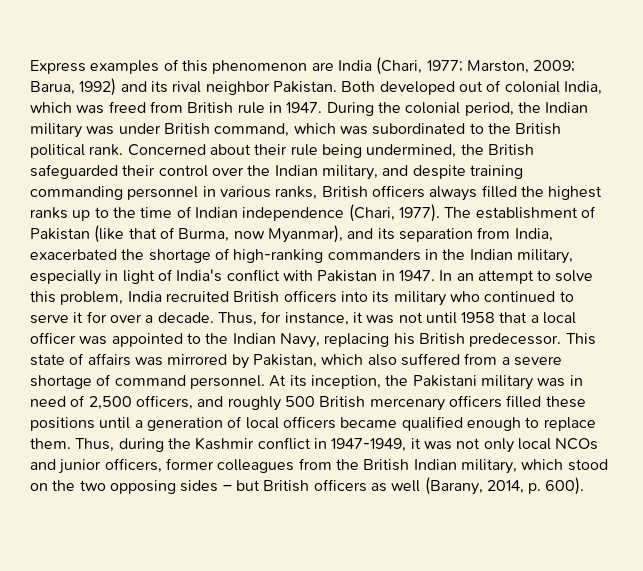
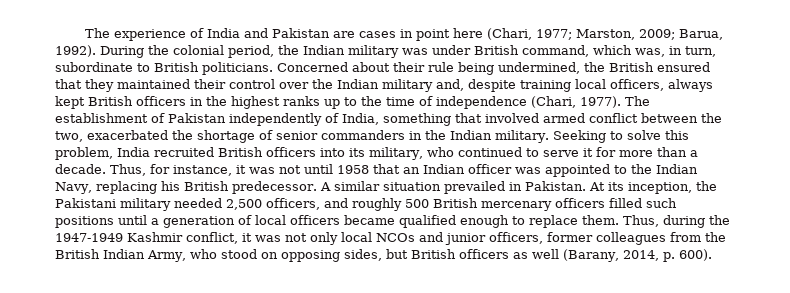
- Express examples of this phenomenon are India (Chari, 1977; Marston, 2009; Barua, 1992) and its rival neighbor Pakistan. Both developed out of colonial India, which was freed from British rule in 1947.
+ The experience of India and Pakistan are cases in point here (Chari, 1977; Marston, 2009; Barua, 1992).
- During the colonial period, the Indian military was under British command, which was subordinated to the British political rank.
+ During the colonial period, the Indian military was under British command, which was, in turn, subordinate to British politicians.
- Concerned about their rule being undermined, the British safeguarded their control over the Indian military, and despite training commanding personnel in various ranks, British officers always filled the highest ranks up to the time of Indian independence (Chari, 1977).
+ Concerned about their rule being undermined, the British ensured that they maintained their control over the Indian military and, despite training local officers, always kept British officers in the highest ranks up to the time of independence (Chari, 1977).
- The establishment of Pakistan (like that of Burma, now Myanmar), and its separation from India, exacerbated the shortage of high-ranking commanders in the Indian military, especially in light of India's conflict with Pakistan in 1947. In an attempt to solve this problem, India recruited British officers into its military who continued to serve it for over a decade.
+ The establishment of Pakistan independently of India, something that involved armed conflict between the two, exacerbated the shortage of senior commanders in the Indian military. Seeking to solve this problem, India recruited British officers into its military, who continued to serve it for more than a decade.
- Thus, for instance, it was not until 1958 that a local officer was appointed to the Indian Navy, replacing his British predecessor.
+ Thus, for instance, it was not until 1958 that an Indian officer was appointed to the Indian Navy, replacing his British predecessor.
- This state of affairs was mirrored by Pakistan, which also suffered from a severe shortage of command personnel.
+ A similar situation prevailed in Pakistan.
- At its inception, the Pakistani military was in need of 2,500 officers, and roughly 500 British mercenary officers filled these positions until a generation of local officers became qualified enough to replace them.
+ At its inception, the Pakistani military needed 2,500 officers, and roughly 500 British mercenary officers filled such positions until a generation of local officers became qualified enough to replace them.
- Thus, during the Kashmir conflict in 1947-1949, it was not only local NCOs and junior officers, former colleagues from the British Indian military, which stood on the two opposing sides – but British officers as well (Barany, 2014, p. 600).
+ Thus, during the 1947-1949 Kashmir conflict, it was not only local NCOs and junior officers, former colleagues from the British Indian Army, who stood on opposing sides, but British officers as well (Barany, 2014, p. 600).

